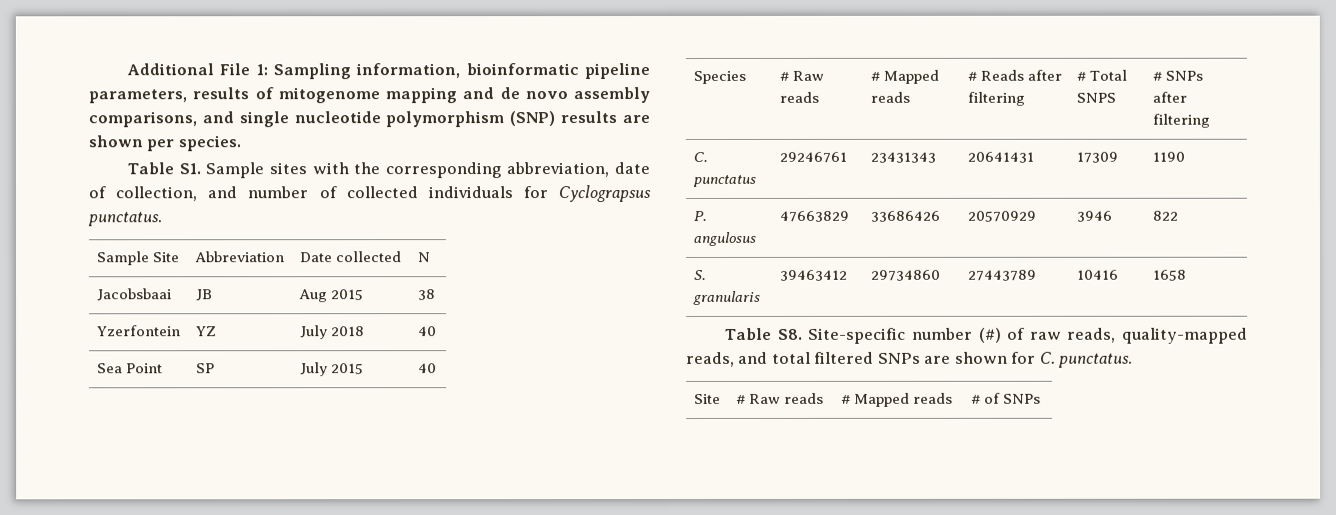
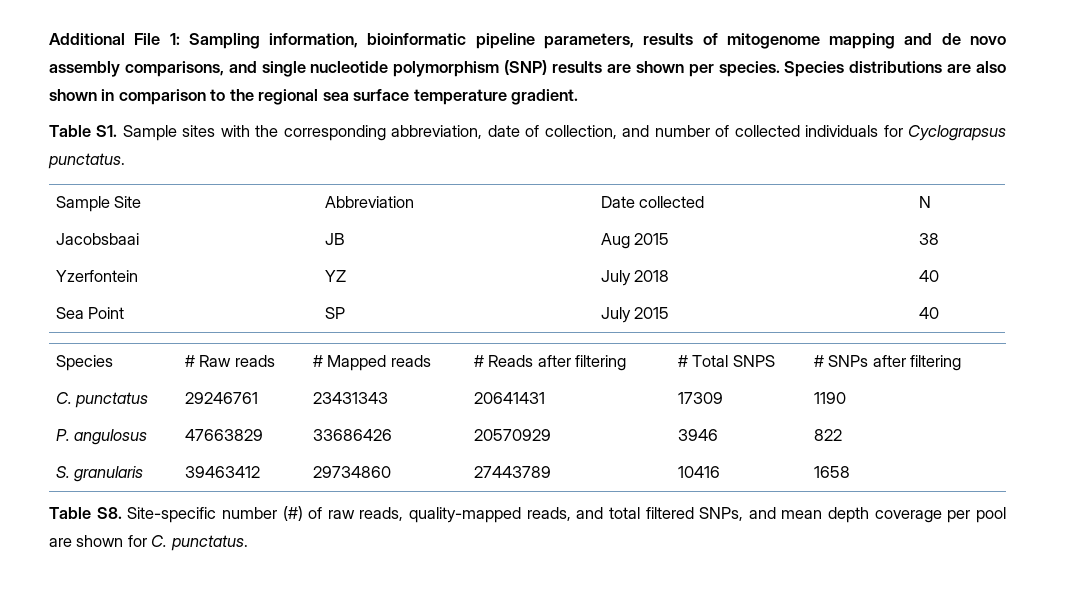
+ Species distributions are also shown in comparison to the regional sea surface temperature gradient.
- Table S8. Site-specific number (#) of raw reads, quality-mapped reads, and total filtered SNPs are shown for C. punctatus.
+ Table S8. Site-specific number (#) of raw reads, quality-mapped reads, and total filtered SNPs, and mean depth coverage per pool are shown for C. punctatus.
- Site | # Raw reads | # Mapped reads | # of SNPs

